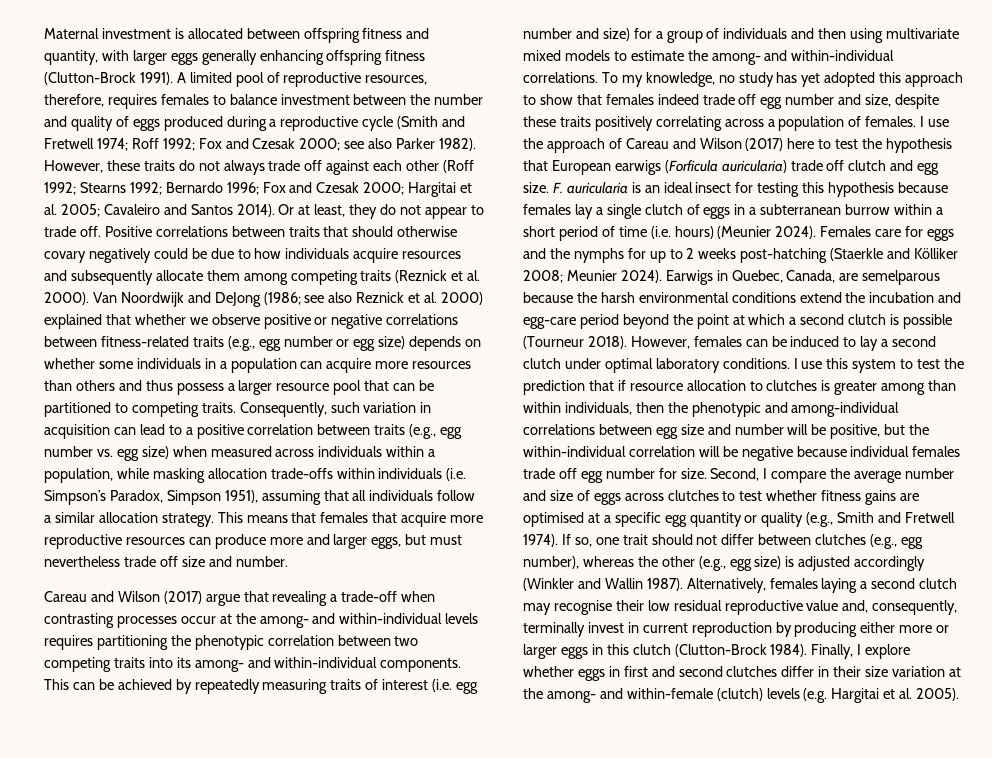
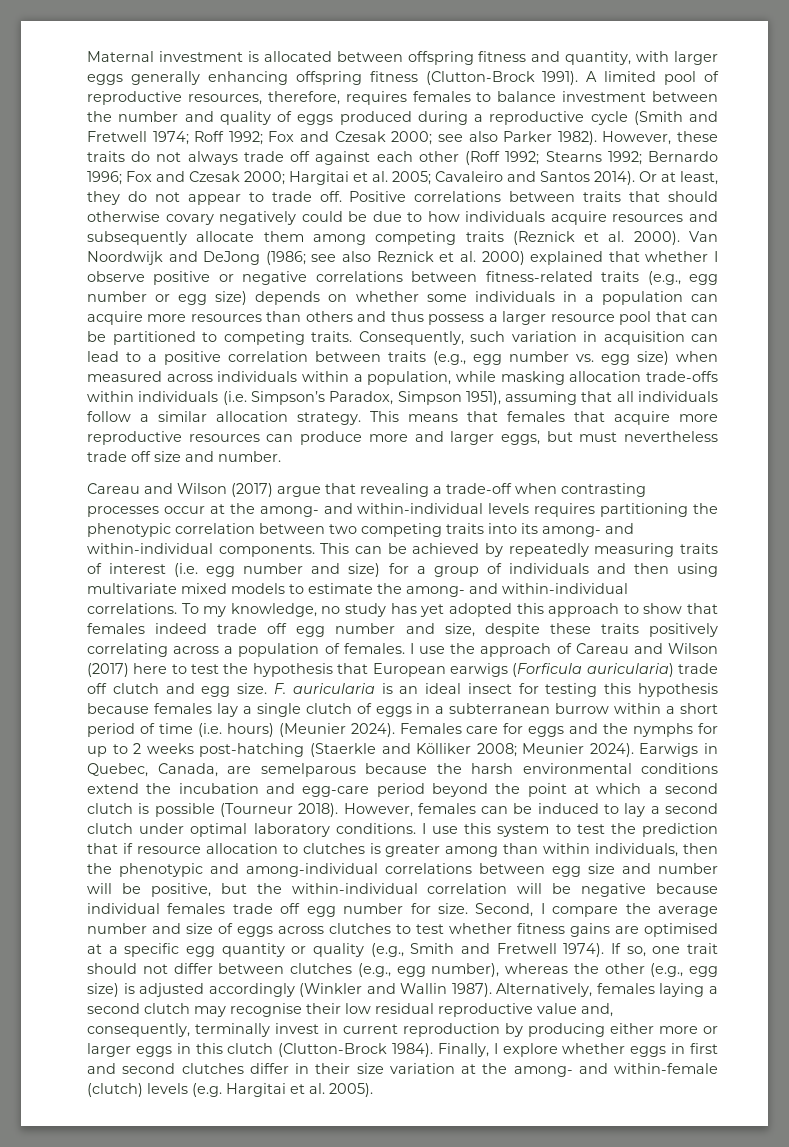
- Van Noordwijk and DeJong (1986; see also Reznick et al. 2000) explained that whether we observe positive or negative correlations between fitness-related traits (e.g., egg number or egg size) depends on whether some individuals in a population can acquire more resources than others and thus possess a larger resource pool that can be partitioned to competing traits.
+ Van Noordwijk and DeJong (1986; see also Reznick et al. 2000) explained that whether I observe positive or negative correlations between fitness-related traits (e.g., egg number or egg size) depends on whether some individuals in a population can acquire more resources than others and thus possess a larger resource pool that can be partitioned to competing traits.

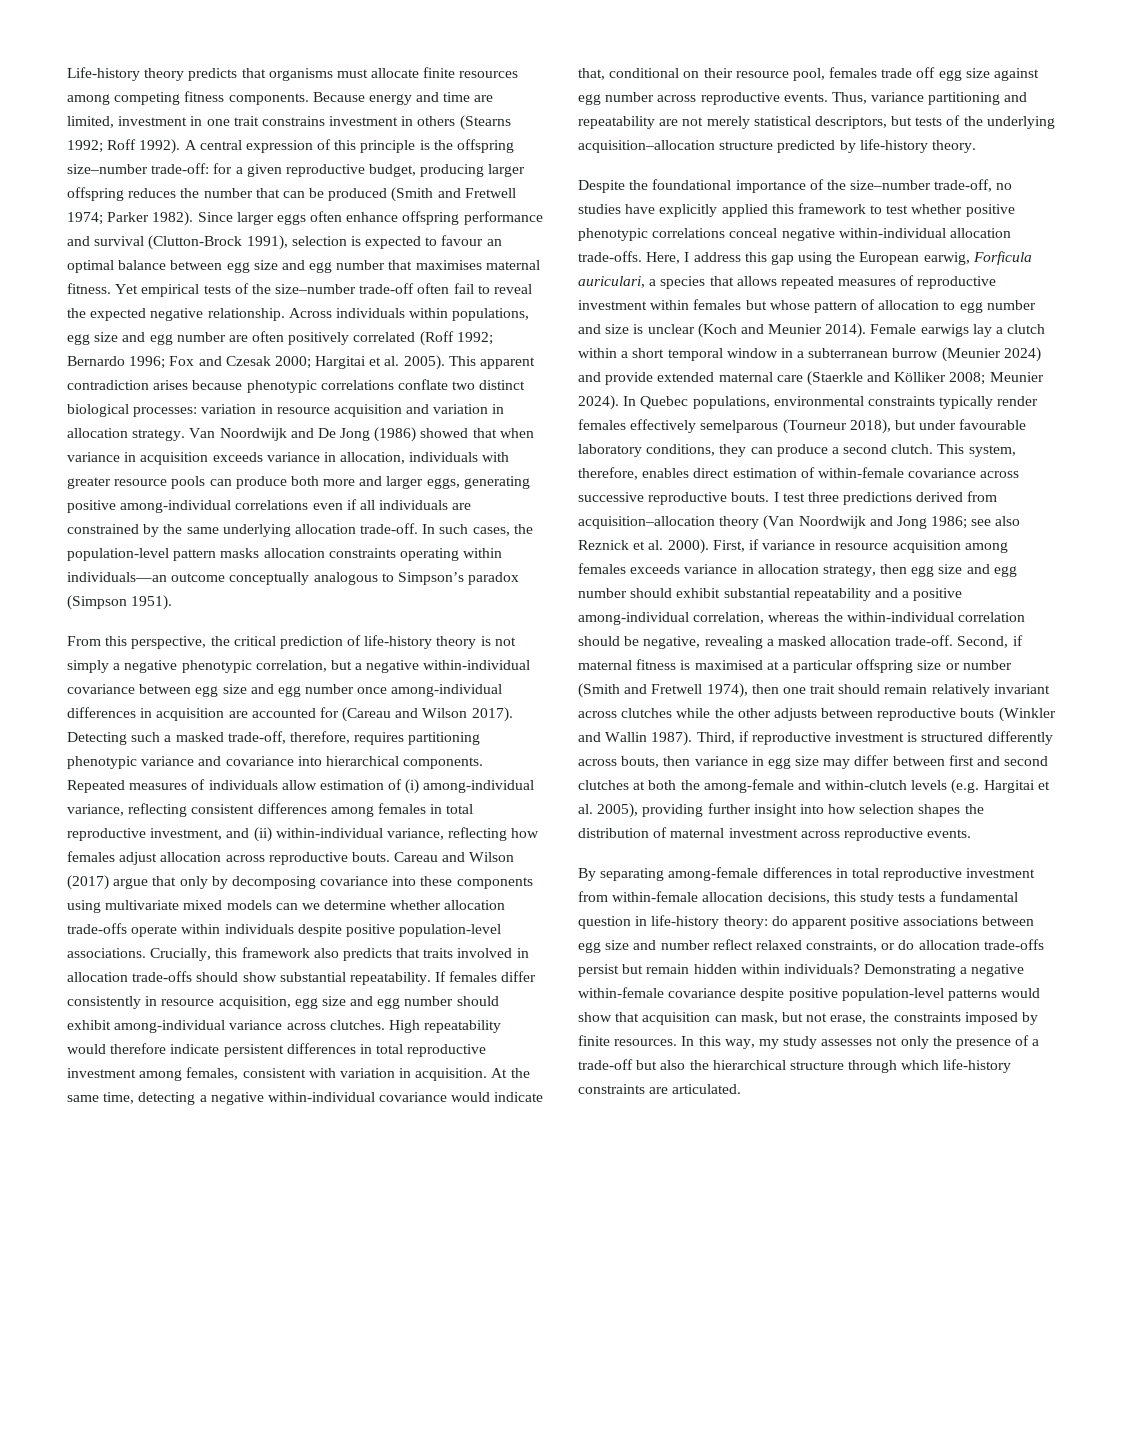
- Maternal investment is allocated between offspring fitness and quantity, with larger eggs generally enhancing offspring fitness (Clutton-Brock 1991). A limited pool of reproductive resources, therefore, requires females to balance investment between the number and quality of eggs produced during a reproductive cycle (Smith and Fretwell 1974; Roff 1992; Fox and Czesak 2000; see also Parker 1982). However, these traits do not always trade off against each other (Roff 1992; Stearns 1992; Bernardo 1996; Fox and Czesak 2000; Hargitai et al. 2005; Cavaleiro and Santos 2014). Or at least, they do not appear to trade off. Positive correlations between traits that should otherwise covary negatively could be due to how individuals acquire resources and subsequently allocate them among competing traits (Reznick et al. 2000). Van Noordwijk and DeJong (1986; see also Reznick et al. 2000) explained that whether I observe positive or negative correlations between fitness-related traits (e.g., egg number or egg size) depends on whether some individuals in a population can acquire more resources than others and thus possess a larger resource pool that can be partitioned to competing traits. Consequently, such variation in acquisition can lead to a positive correlation between traits (e.g., egg number vs. egg size) when measured across individuals within a population, while masking allocation trade-offs within individuals (i.e. Simpson’s Paradox, Simpson 1951), assuming that all individuals follow a similar allocation strategy. This means that females that acquire more reproductive resources can produce more and larger eggs, but must nevertheless trade off size and number.
- Careau and Wilson (2017) argue that revealing a trade-off when contrasting processes occur at the among- and within-individual levels requires partitioning the phenotypic correlation between two competing traits into its among- and within-individual components. This can be achieved by repeatedly measuring traits of interest (i.e. egg number and size) for a group of individuals and then using multivariate mixed models to estimate the among- and within-individual correlations. To my knowledge, no study has yet adopted this approach to show that females indeed trade off egg number and size, despite these traits positively correlating across a population of females. I use the approach of Careau and Wilson (2017) here to test the hypothesis that European earwigs (Forficula auricularia) trade off clutch and egg size. F. auricularia is an ideal insect for testing this hypothesis because females lay a single clutch of eggs in a subterranean burrow within a short period of time (i.e. hours) (Meunier 2024). Females care for eggs and the nymphs for up to 2 weeks post-hatching (Staerkle and Kölliker 2008; Meunier 2024).
+ Life-history theory predicts that organisms must allocate finite resources among competing fitness components. Because energy and time are limited, investment in one trait constrains investment in others (Stearns 1992; Roff 1992). A central expression of this principle is the offspring size–number trade-off: for a given reproductive budget, producing larger offspring reduces the number that can be produced (Smith and Fretwell 1974; Parker 1982). Since larger eggs often enhance offspring performance and survival (Clutton-Brock 1991), selection is expected to favour an optimal balance between egg size and egg number that maximises maternal fitness. Yet empirical tests of the size–number trade-off often fail to reveal the expected negative relationship. Across individuals within populations, egg size and egg number are often positively correlated (Roff 1992; Bernardo 1996; Fox and Czesak 2000; Hargitai et al. 2005). This apparent contradiction arises because phenotypic correlations conflate two distinct biological processes: variation in resource acquisition and variation in allocation strategy. Van Noordwijk and De Jong (1986) showed that when variance in acquisition exceeds variance in allocation, individuals with greater resource pools can produce both more and larger eggs, generating positive among-individual correlations even if all individuals are constrained by the same underlying allocation trade-off. In such cases, the population-level pattern masks allocation constraints operating within individuals—an outcome conceptually analogous to Simpson’s paradox (Simpson 1951).
+ From this perspective, the critical prediction of life-history theory is not simply a negative phenotypic correlation, but a negative within-individual covariance between egg size and egg number once among-individual differences in acquisition are accounted for (Careau and Wilson 2017). Detecting such a masked trade-off, therefore, requires partitioning phenotypic variance and covariance into hierarchical components. Repeated measures of individuals allow estimation of (i) among-individual variance, reflecting consistent differences among females in total reproductive investment, and (ii) within-individual variance, reflecting how females adjust allocation across reproductive bouts. Careau and Wilson (2017) argue that only by decomposing covariance into these components using multivariate mixed models can we determine whether allocation trade-offs operate within individuals despite positive population-level associations. Crucially, this framework also predicts that traits involved in allocation trade-offs should show substantial repeatability. If females differ consistently in resource acquisition, egg size and egg number should exhibit among-individual variance across clutches. High repeatability would therefore indicate persistent differences in total reproductive investment among females, consistent with variation in acquisition. At the same time, detecting a negative within-individual covariance would indicate that, conditional on their resource pool, females trade off egg size against egg number across reproductive events. Thus, variance partitioning and repeatability are not merely statistical descriptors, but tests of the underlying acquisition–allocation structure predicted by life-history theory.
+ Despite the foundational importance of the size–number trade-off, no studies have explicitly applied this framework to test whether positive phenotypic correlations conceal negative within-individual allocation trade-offs. Here, I address this gap using the European earwig, Forficula auriculari, a species that allows repeated measures of reproductive investment within females but whose pattern of allocation to egg number and size is unclear (Koch and Meunier 2014). Female earwigs lay a clutch within a short temporal window in a subterranean burrow (Meunier 2024) and provide extended maternal care (Staerkle and Kölliker 2008; Meunier 2024).
- Earwigs in Quebec, Canada, are semelparous because the harsh environmental conditions extend the incubation and egg-care period beyond the point at which a second clutch is possible (Tourneur 2018). However, females can be induced to lay a second clutch under optimal laboratory conditions. I use this system to test the prediction that if resource allocation to clutches is greater among than within individuals, then the phenotypic and among-individual correlations between egg size and number will be positive, but the within-individual correlation will be negative because individual females trade off egg number for size. Second, I compare the average number and size of eggs across clutches to test whether fitness gains are optimised at a specific egg quantity or quality (e.g., Smith and Fretwell 1974). If so, one trait should not differ between clutches (e.g., egg number), whereas the other (e.g., egg size) is adjusted accordingly (Winkler and Wallin 1987). Alternatively, females laying a second clutch may recognise their low residual reproductive value and, consequently, terminally invest in current reproduction by producing either more or larger eggs in this clutch (Clutton-Brock 1984). Finally, I explore whether eggs in first and second clutches differ in their size variation at the among- and within-female (clutch) levels (e.g. Hargitai et al. 2005).
+ In Quebec populations, environmental constraints typically render females effectively semelparous (Tourneur 2018), but under favourable laboratory conditions, they can produce a second clutch. This system, therefore, enables direct estimation of within-female covariance across successive reproductive bouts. I test three predictions derived from acquisition–allocation theory (Van Noordwijk and Jong 1986; see also Reznick et al. 2000). First, if variance in resource acquisition among females exceeds variance in allocation strategy, then egg size and egg number should exhibit substantial repeatability and a positive among-individual correlation, whereas the within-individual correlation should be negative, revealing a masked allocation trade-off. Second, if maternal fitness is maximised at a particular offspring size or number (Smith and Fretwell 1974), then one trait should remain relatively invariant across clutches while the other adjusts between reproductive bouts (Winkler and Wallin 1987). Third, if reproductive investment is structured differently across bouts, then variance in egg size may differ between first and second clutches at both the among-female and within-clutch levels (e.g. Hargitai et al. 2005), providing further insight into how selection shapes the distribution of maternal investment across reproductive events.
+ By separating among-female differences in total reproductive investment from within-female allocation decisions, this study tests a fundamental question in life-history theory: do apparent positive associations between egg size and number reflect relaxed constraints, or do allocation trade-offs persist but remain hidden within individuals? Demonstrating a negative within-female covariance despite positive population-level patterns would show that acquisition can mask, but not erase, the constraints imposed by finite resources. In this way, my study assesses not only the presence of a trade-off but also the hierarchical structure through which life-history constraints are articulated.

